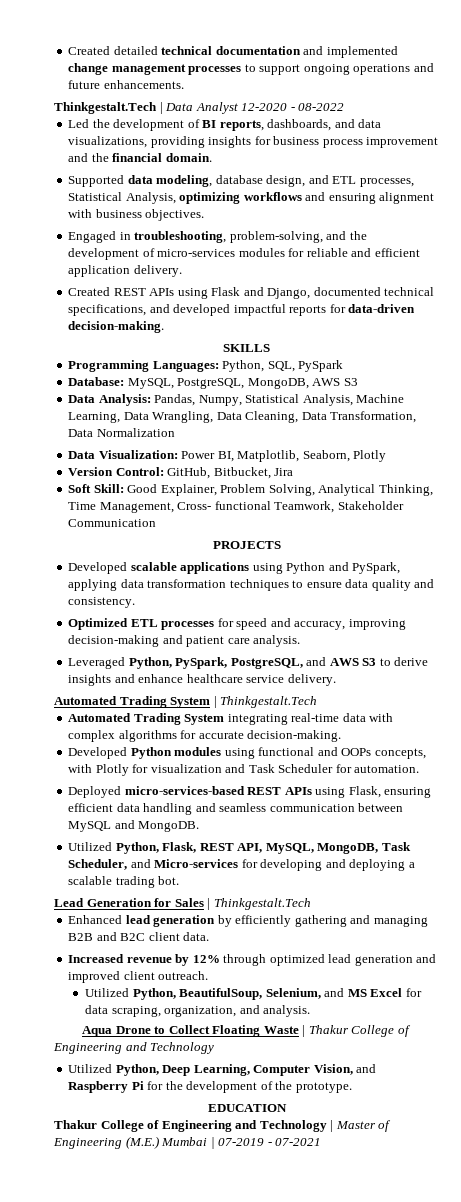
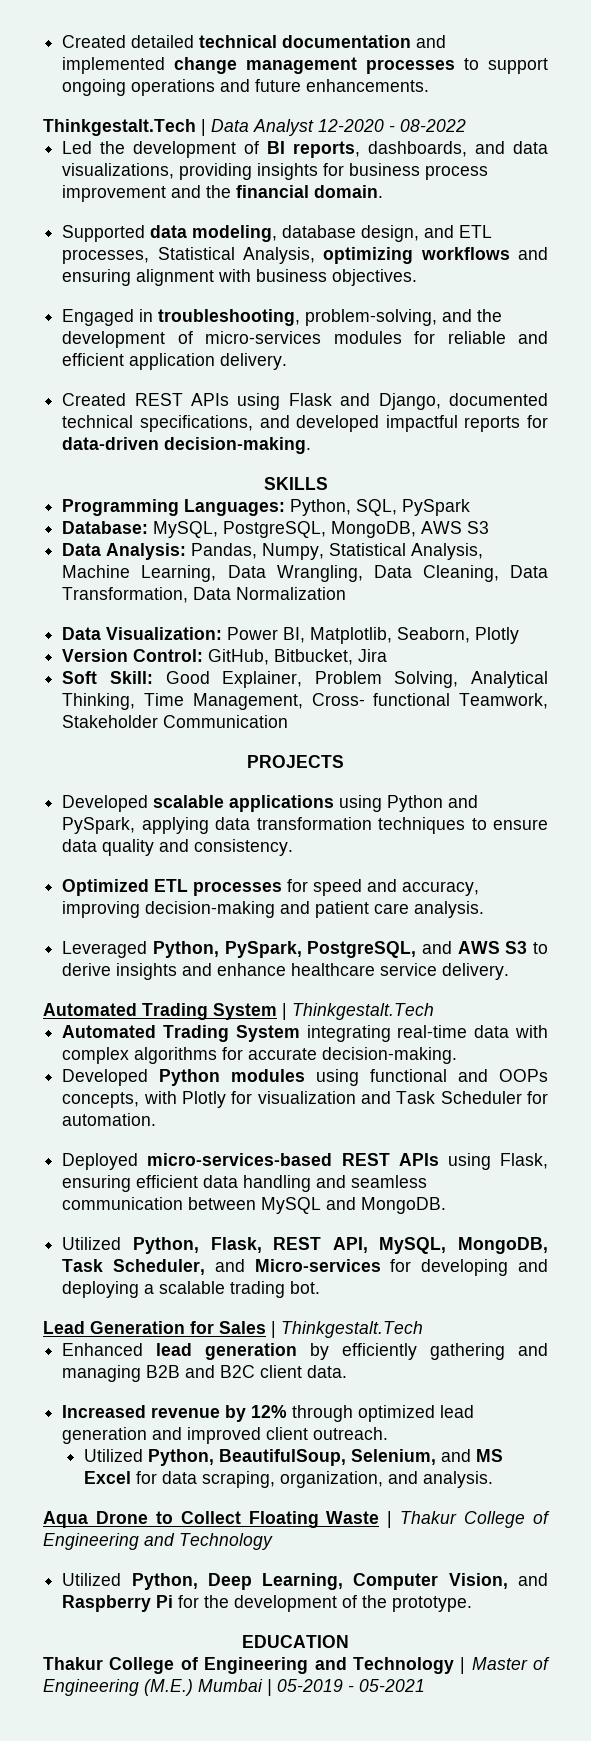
- Thakur College of Engineering and Technology | Master of Engineering (M.E.) Mumbai | 07-2019 - 07-2021
+ Thakur College of Engineering and Technology | Master of Engineering (M.E.) Mumbai | 05-2019 - 05-2021

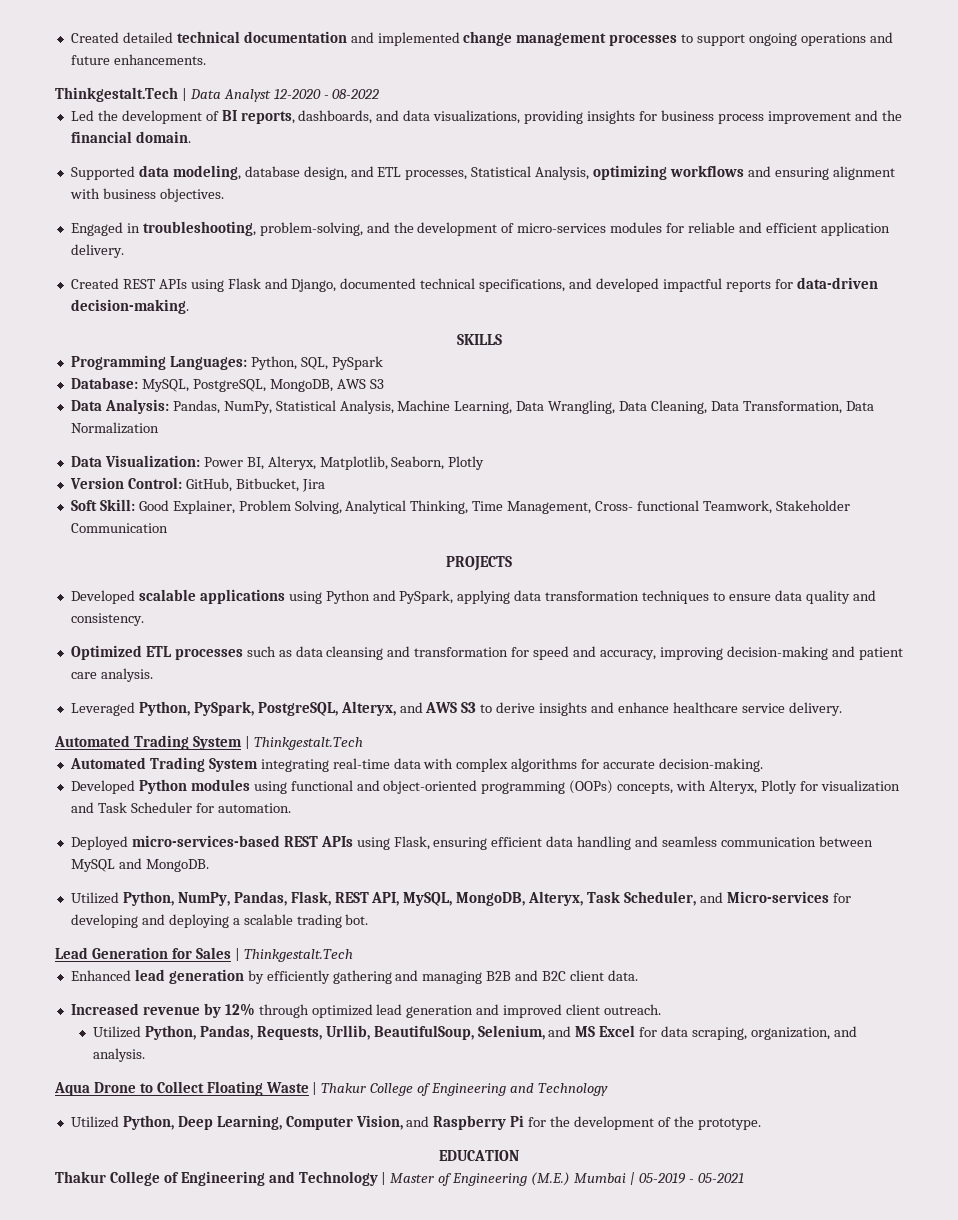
- Data Analysis: Pandas, Numpy, Statistical Analysis, Machine Learning, Data Wrangling, Data Cleaning, Data Transformation, Data Normalization
+ Data Analysis: Pandas, NumPy, Statistical Analysis, Machine Learning, Data Wrangling, Data Cleaning, Data Transformation, Data Normalization
- Data Visualization: Power BI, Matplotlib, Seaborn, Plotly
+ Data Visualization: Power BI, Alteryx, Matplotlib, Seaborn, Plotly
- Optimized ETL processes for speed and accuracy, improving decision-making and patient care analysis.
+ Optimized ETL processes such as data cleansing and transformation for speed and accuracy, improving decision-making and patient care analysis.
- Leveraged Python, PySpark, PostgreSQL, and AWS S3 to derive insights and enhance healthcare service delivery.
+ Leveraged Python, PySpark, PostgreSQL, Alteryx, and AWS S3 to derive insights and enhance healthcare service delivery.
- Developed Python modules using functional and OOPs concepts, with Plotly for visualization and Task Scheduler for automation.
+ Developed Python modules using functional and object-oriented programming (OOPs) concepts, with Alteryx, Plotly for visualization and Task Scheduler for automation.
- Utilized Python, Flask, REST API, MySQL, MongoDB, Task Scheduler, and Micro-services for developing and deploying a scalable trading bot.
+ Utilized Python, NumPy, Pandas, Flask, REST API, MySQL, MongoDB, Alteryx, Task Scheduler, and Micro-services for developing and deploying a scalable trading bot.
- Utilized Python, BeautifulSoup, Selenium, and MS Excel for data scraping, organization, and analysis.
+ Utilized Python, Pandas, Requests, Urllib, BeautifulSoup, Selenium, and MS Excel for data scraping, organization, and analysis.

